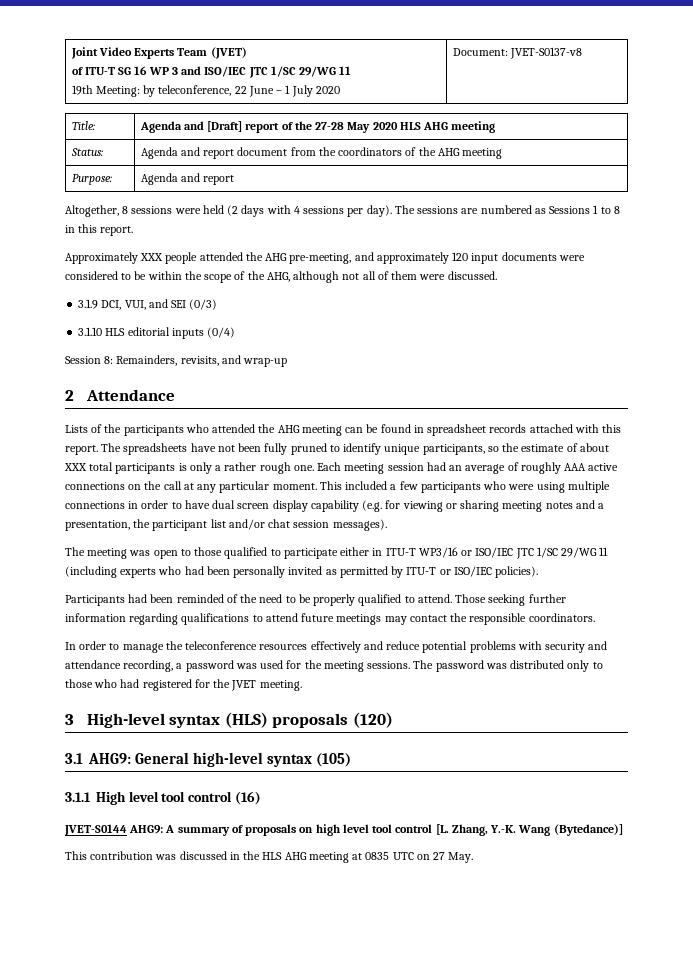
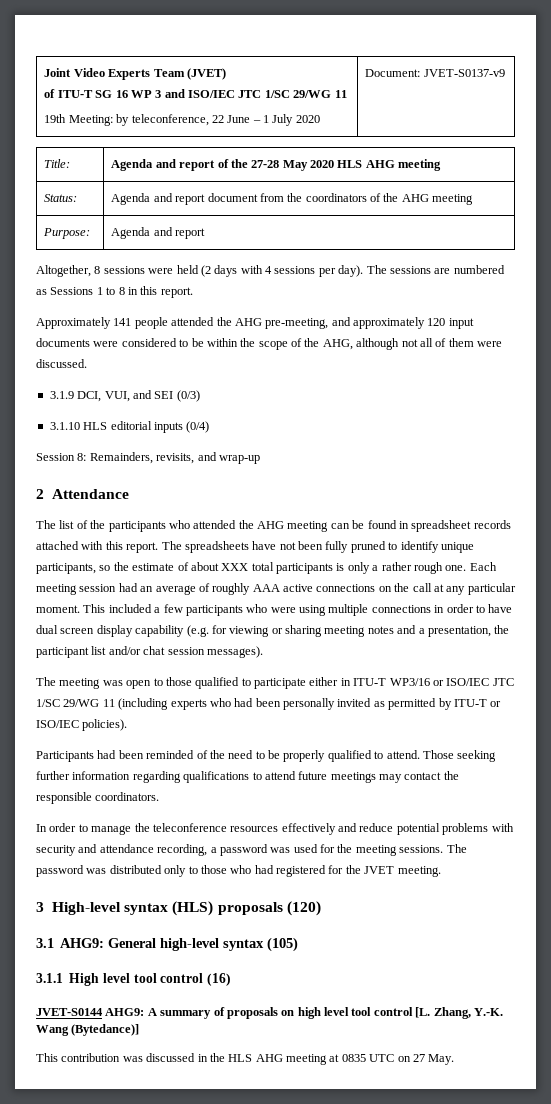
  Joint Video Experts Team (JVET)
  of ITU-T SG 16 WP 3 and ISO/IEC JTC 1/SC 29/WG 11
- 19th Meeting: by teleconference, 22 June – 1 July 2020 | Document: JVET-S0137-v8
+ 19th Meeting: by teleconference, 22 June – 1 July 2020 | Document: JVET-S0137-v9
- Title: | Agenda and [Draft] report of the 27-28 May 2020 HLS AHG meeting
+ Title: | Agenda and report of the 27-28 May 2020 HLS AHG meeting
- Approximately XXX people attended the AHG pre-meeting, and approximately 120 input documents were considered to be within the scope of the AHG, although not all of them were discussed.
+ Approximately 141 people attended the AHG pre-meeting, and approximately 120 input documents were considered to be within the scope of the AHG, although not all of them were discussed.
- Lists of the participants who attended the AHG meeting can be found in spreadsheet records attached with this report.
+ The list of the participants who attended the AHG meeting can be found in spreadsheet records attached with this report.

